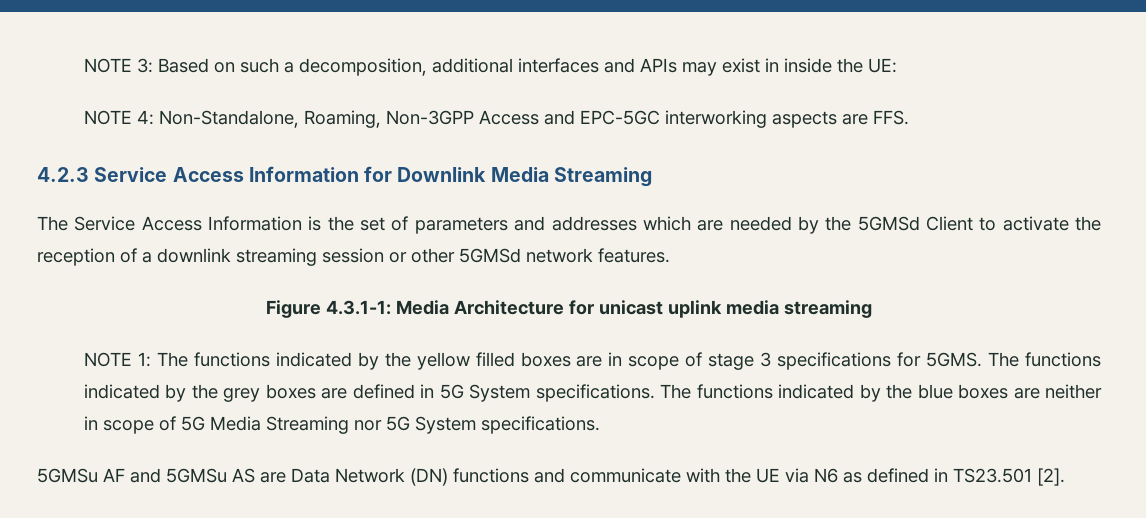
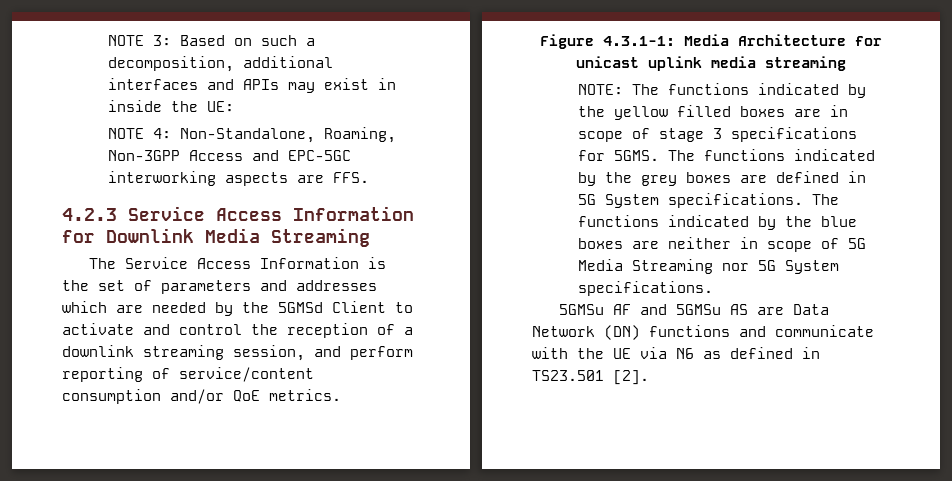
- The Service Access Information is the set of parameters and addresses which are needed by the 5GMSd Client to activate the reception of a downlink streaming session or other 5GMSd network features.
+ The Service Access Information is the set of parameters and addresses which are needed by the 5GMSd Client to activate and control the reception of a downlink streaming session, and perform reporting of service/content consumption and/or QoE metrics.
- NOTE 1: The functions indicated by the yellow filled boxes are in scope of stage 3 specifications for 5GMS.
+ NOTE: The functions indicated by the yellow filled boxes are in scope of stage 3 specifications for 5GMS.

